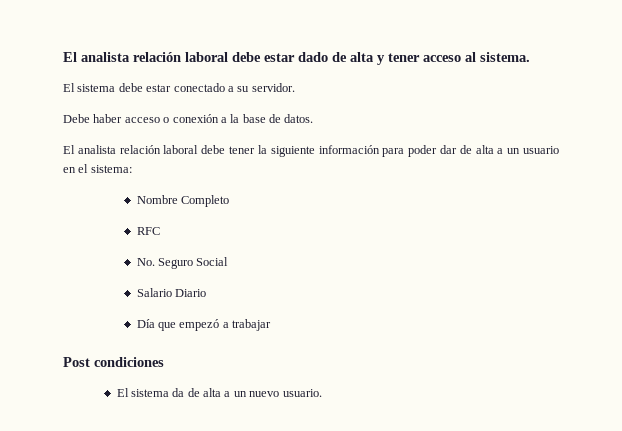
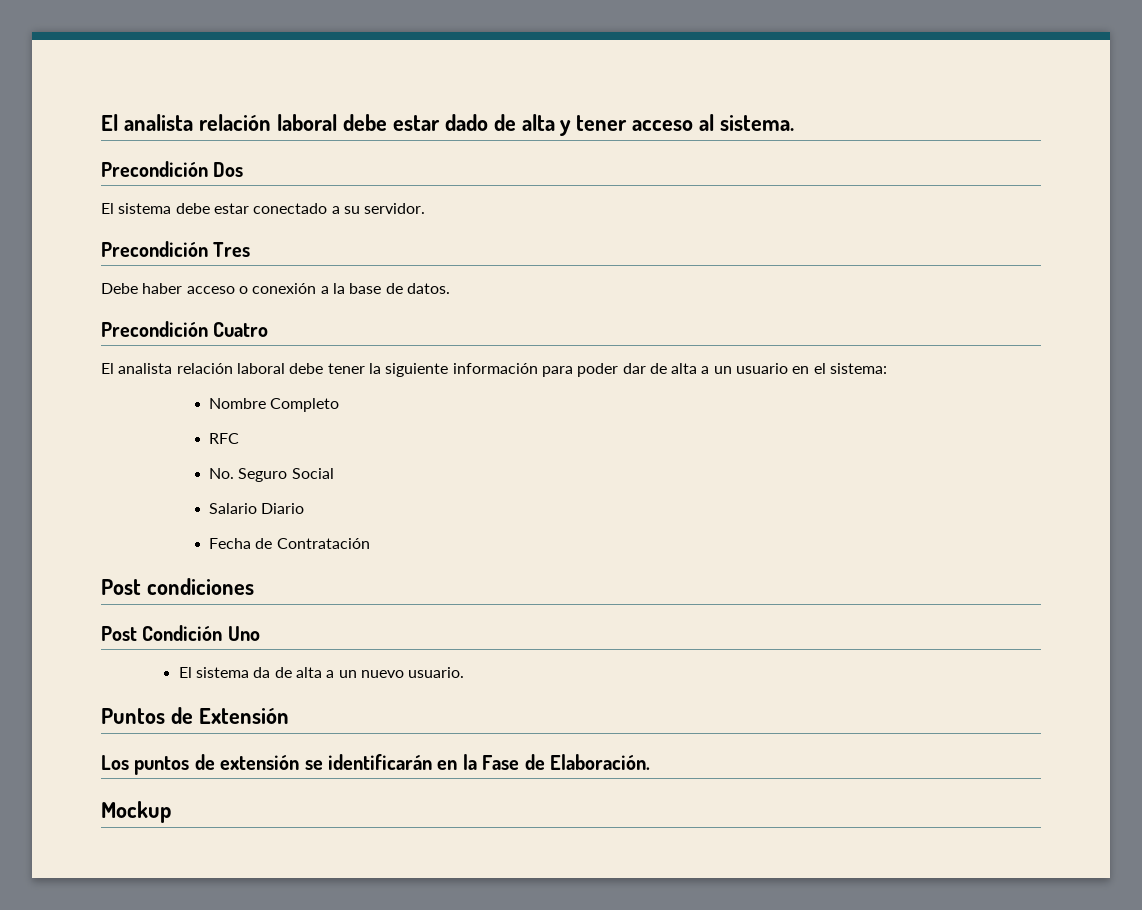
+ Precondición Dos
+ Precondición Tres
+ Precondición Cuatro
- Día que empezó a trabajar
+ Fecha de Contratación
+ Post Condición Uno
+ Puntos de Extensión
+ Los puntos de extensión se identificarán en la Fase de Elaboración.
+ Mockup

